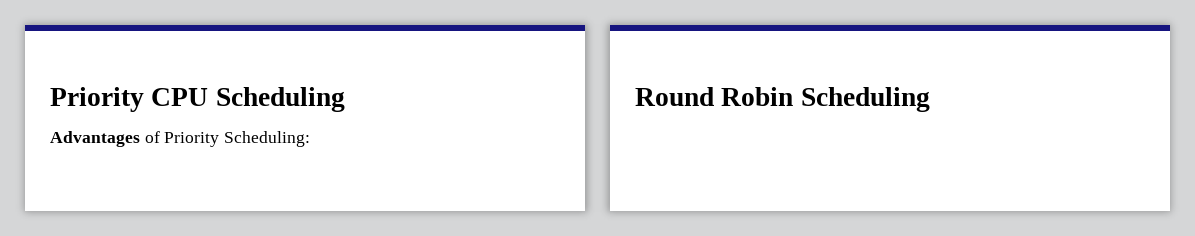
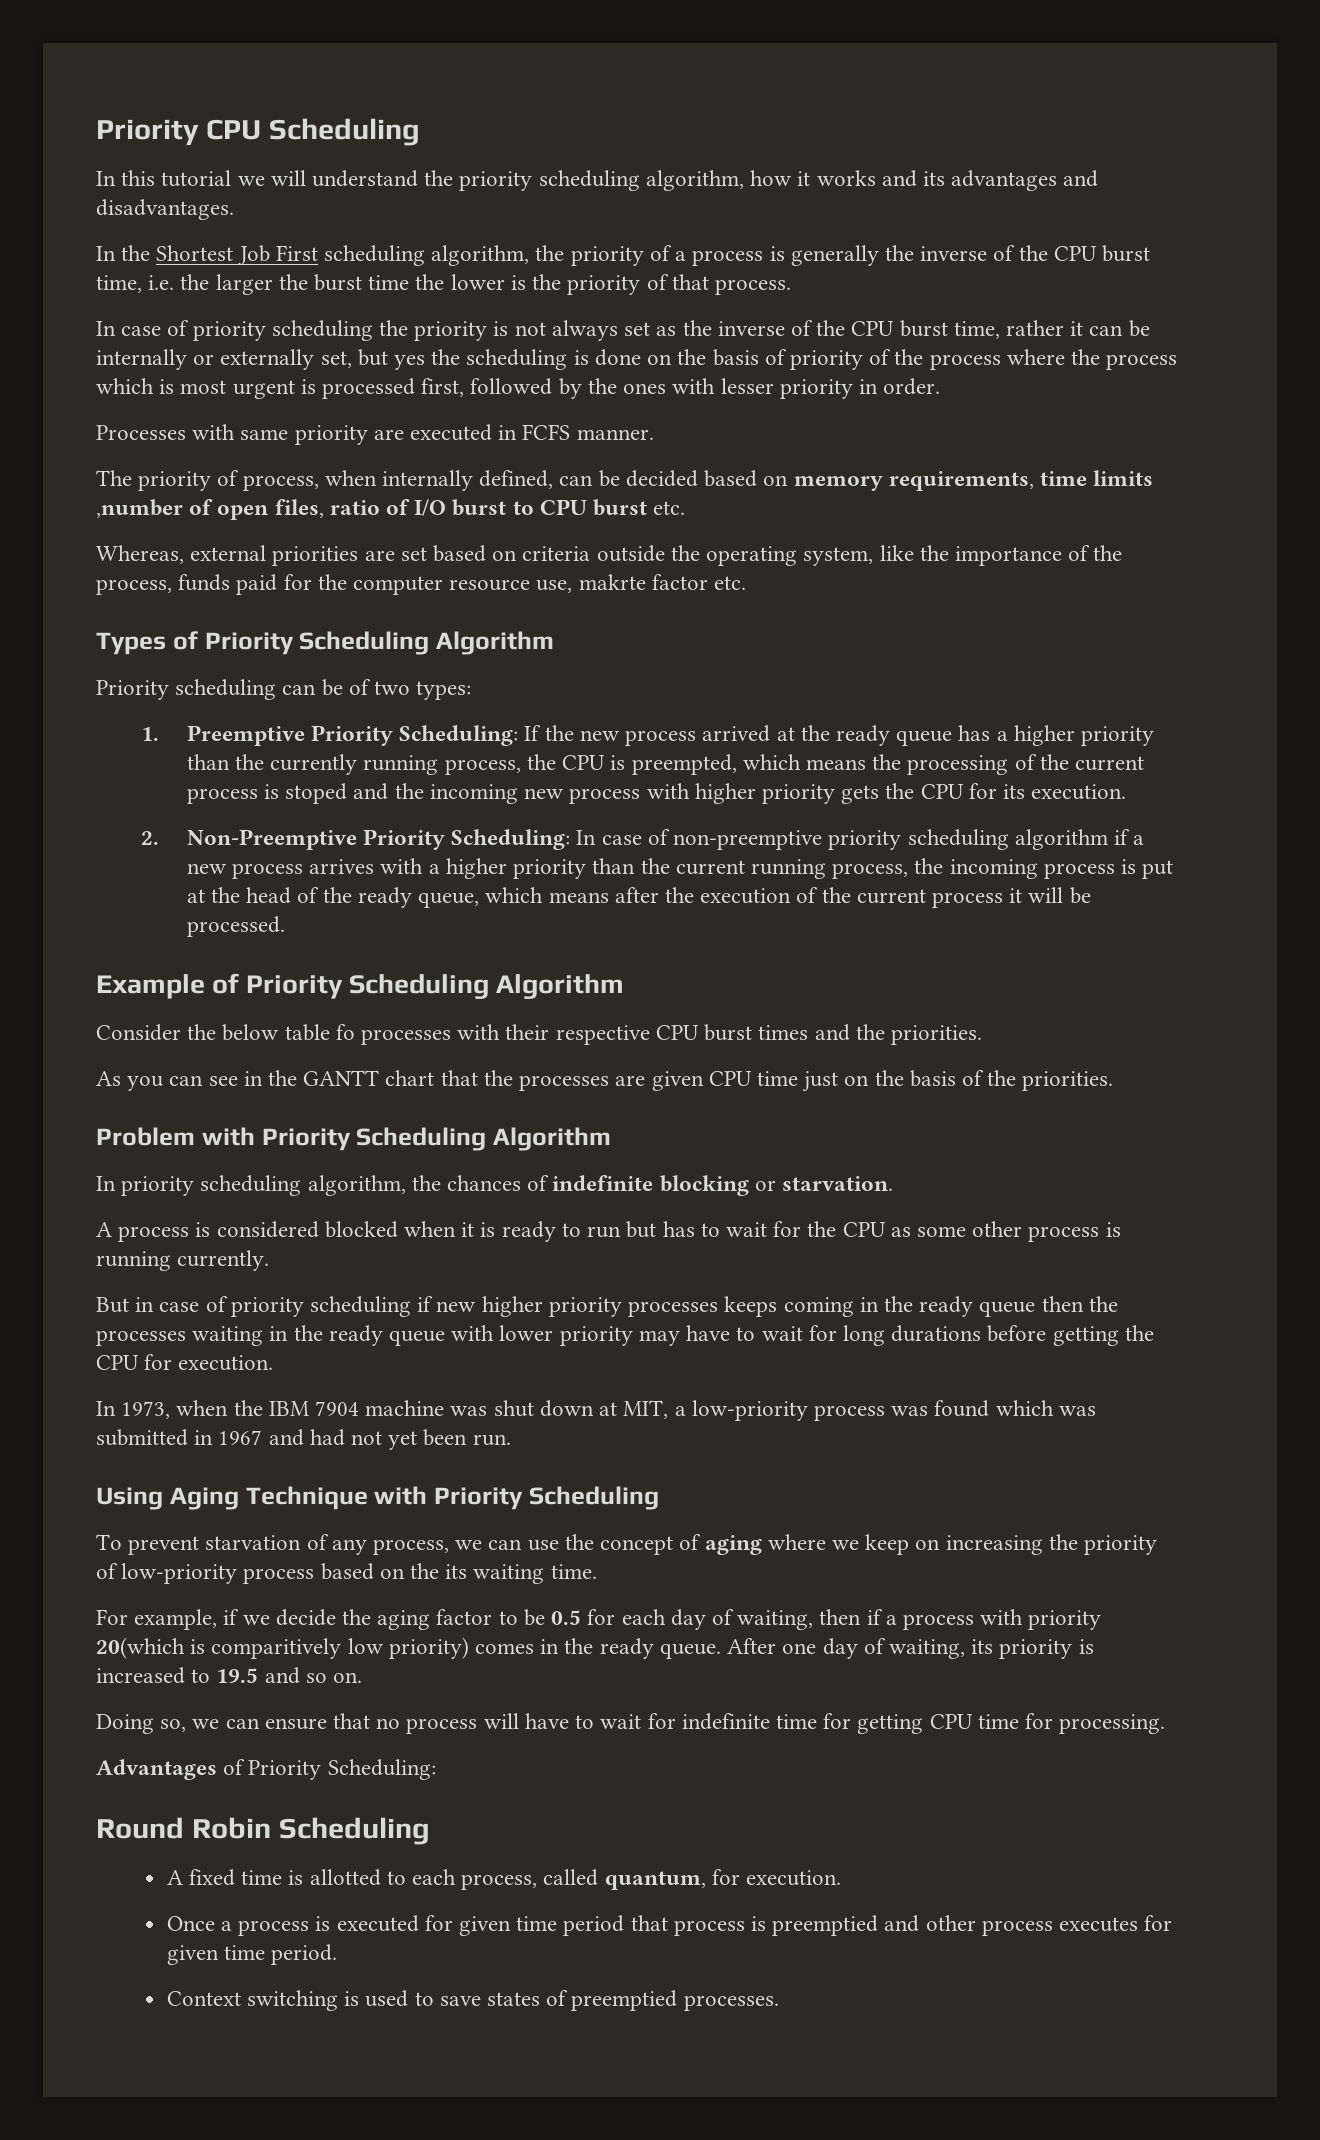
+ In this tutorial we will understand the priority scheduling algorithm, how it works and its advantages and disadvantages.
+ In the Shortest Job First scheduling algorithm, the priority of a process is generally the inverse of the CPU burst time, i.e. the larger the burst time the lower is the priority of that process.
+ In case of priority scheduling the priority is not always set as the inverse of the CPU burst time, rather it can be internally or externally set, but yes the scheduling is done on the basis of priority of the process where the process which is most urgent is processed first, followed by the ones with lesser priority in order.
+ Processes with same priority are executed in FCFS manner.
+ The priority of process, when internally defined, can be decided based on memory requirements, time limits ,number of open files, ratio of I/O burst to CPU burst etc.
+ Whereas, external priorities are set based on criteria outside the operating system, like the importance of the process, funds paid for the computer resource use, makrte factor etc.
+ Types of Priority Scheduling Algorithm
+ Priority scheduling can be of two types:
+ 1. Preemptive Priority Scheduling: If the new process arrived at the ready queue has a higher priority than the currently running process, the CPU is preempted, which means the processing of the current process is stoped and the incoming new process with higher priority gets the CPU for its execution.
+ 2. Non-Preemptive Priority Scheduling: In case of non-preemptive priority scheduling algorithm if a new process arrives with a higher priority than the current running process, the incoming process is put at the head of the ready queue, which means after the execution of the current process it will be processed.
+ Example of Priority Scheduling Algorithm
+ Consider the below table fo processes with their respective CPU burst times and the priorities.
+ As you can see in the GANTT chart that the processes are given CPU time just on the basis of the priorities.
+ Problem with Priority Scheduling Algorithm
+ In priority scheduling algorithm, the chances of indefinite blocking or starvation.
+ A process is considered blocked when it is ready to run but has to wait for the CPU as some other process is running currently.
+ But in case of priority scheduling if new higher priority processes keeps coming in the ready queue then the processes waiting in the ready queue with lower priority may have to wait for long durations before getting the CPU for execution.
+ In 1973, when the IBM 7904 machine was shut down at MIT, a low-priority process was found which was submitted in 1967 and had not yet been run.
+ Using Aging Technique with Priority Scheduling
+ To prevent starvation of any process, we can use the concept of aging where we keep on increasing the priority of low-priority process based on the its waiting time.
+ For example, if we decide the aging factor to be 0.5 for each day of waiting, then if a process with priority 20(which is comparitively low priority) comes in the ready queue. After one day of waiting, its priority is increased to 19.5 and so on.
+ Doing so, we can ensure that no process will have to wait for indefinite time for getting CPU time for processing.
+ A fixed time is allotted to each process, called quantum, for execution.
+ Once a process is executed for given time period that process is preemptied and other process executes for given time period.
+ Context switching is used to save states of preemptied processes.

